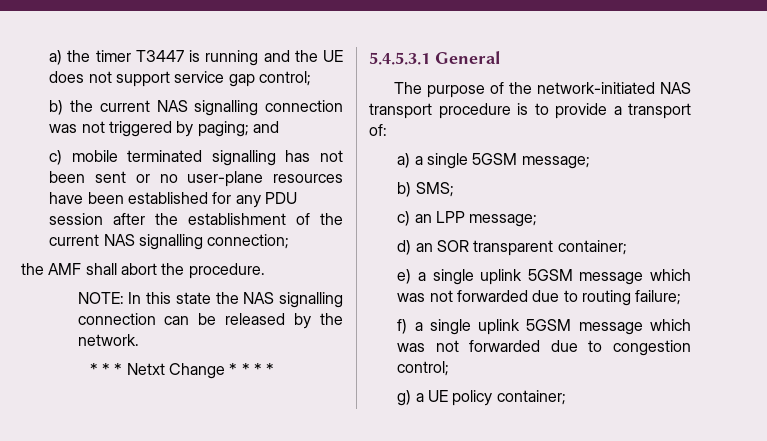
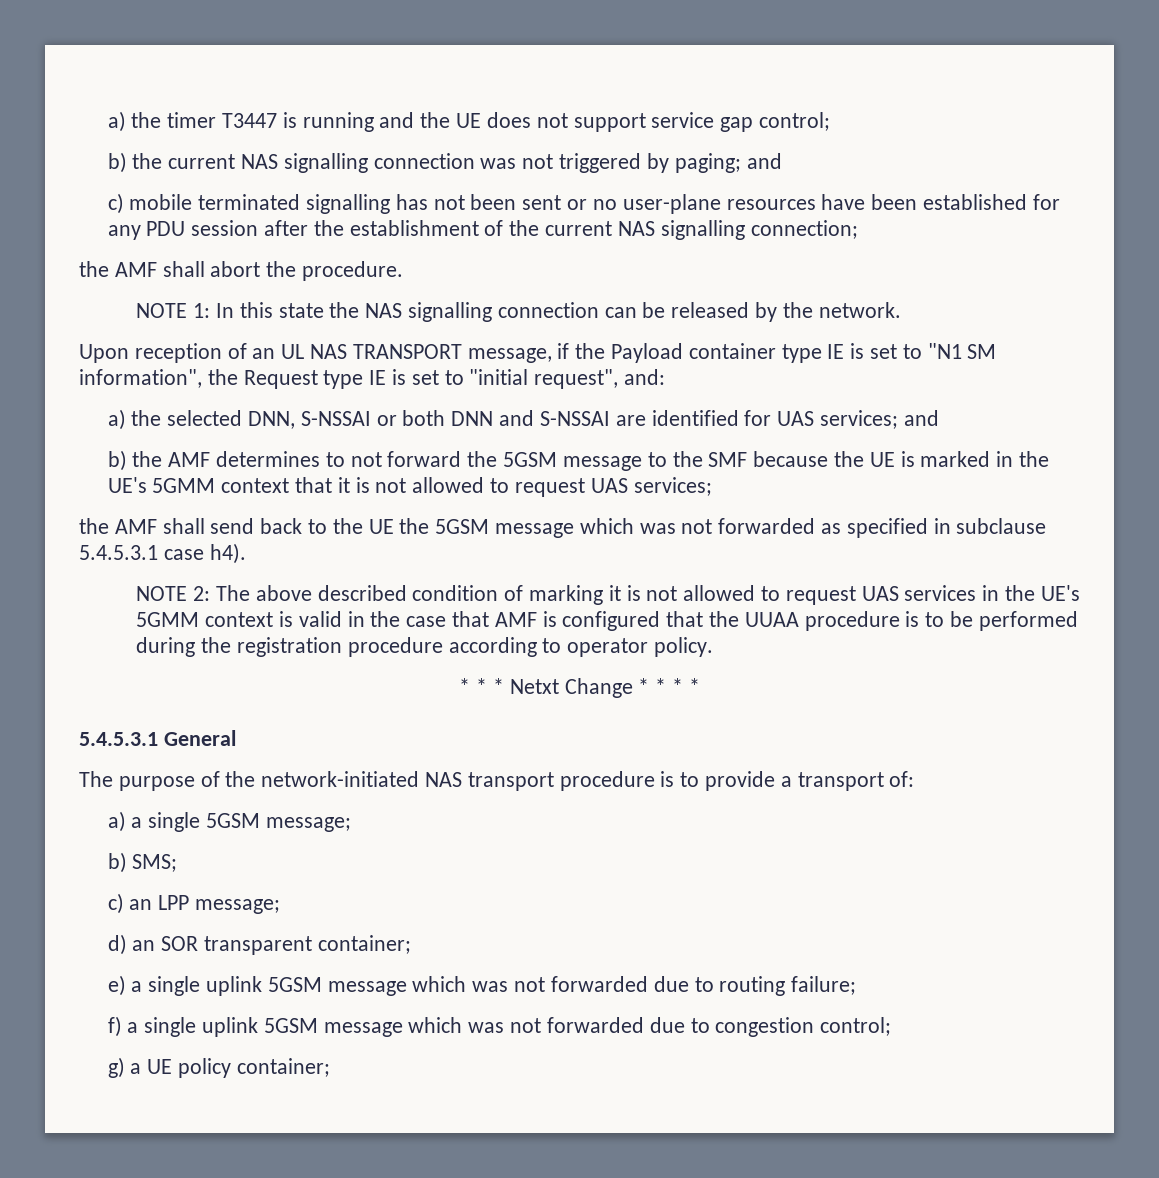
- NOTE: In this state the NAS signalling connection can be released by the network.
+ NOTE 1: In this state the NAS signalling connection can be released by the network.
+ Upon reception of an UL NAS TRANSPORT message, if the Payload container type IE is set to "N1 SM information", the Request type IE is set to "initial request", and:
+ a) the selected DNN, S-NSSAI or both DNN and S-NSSAI are identified for UAS services; and
+ b) the AMF determines to not forward the 5GSM message to the SMF because the UE is marked in the UE's 5GMM context that it is not allowed to request UAS services;
+ the AMF shall send back to the UE the 5GSM message which was not forwarded as specified in subclause 5.4.5.3.1 case h4).
+ NOTE 2: The above described condition of marking it is not allowed to request UAS services in the UE's 5GMM context is valid in the case that AMF is configured that the UUAA procedure is to be performed during the registration procedure according to operator policy.

